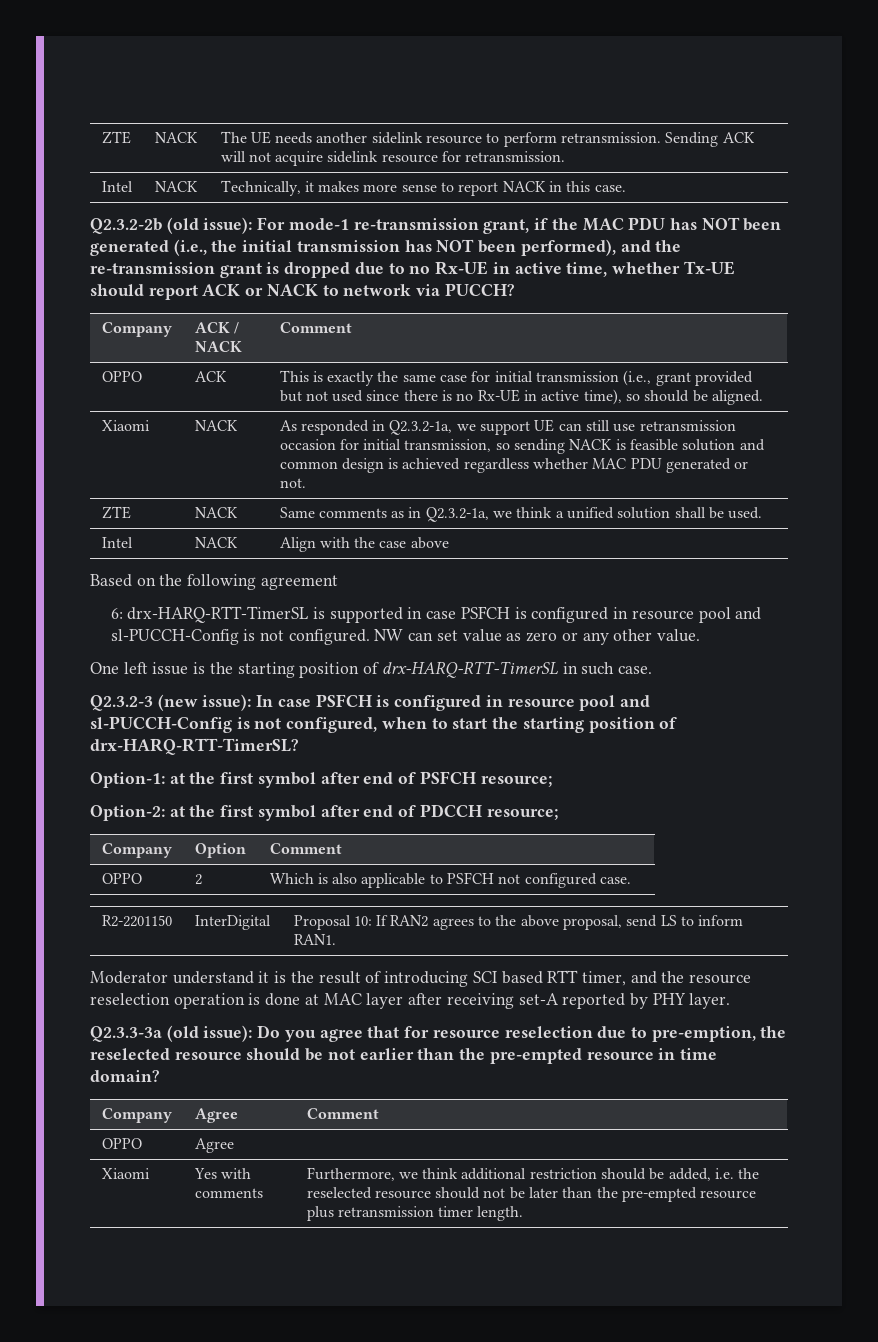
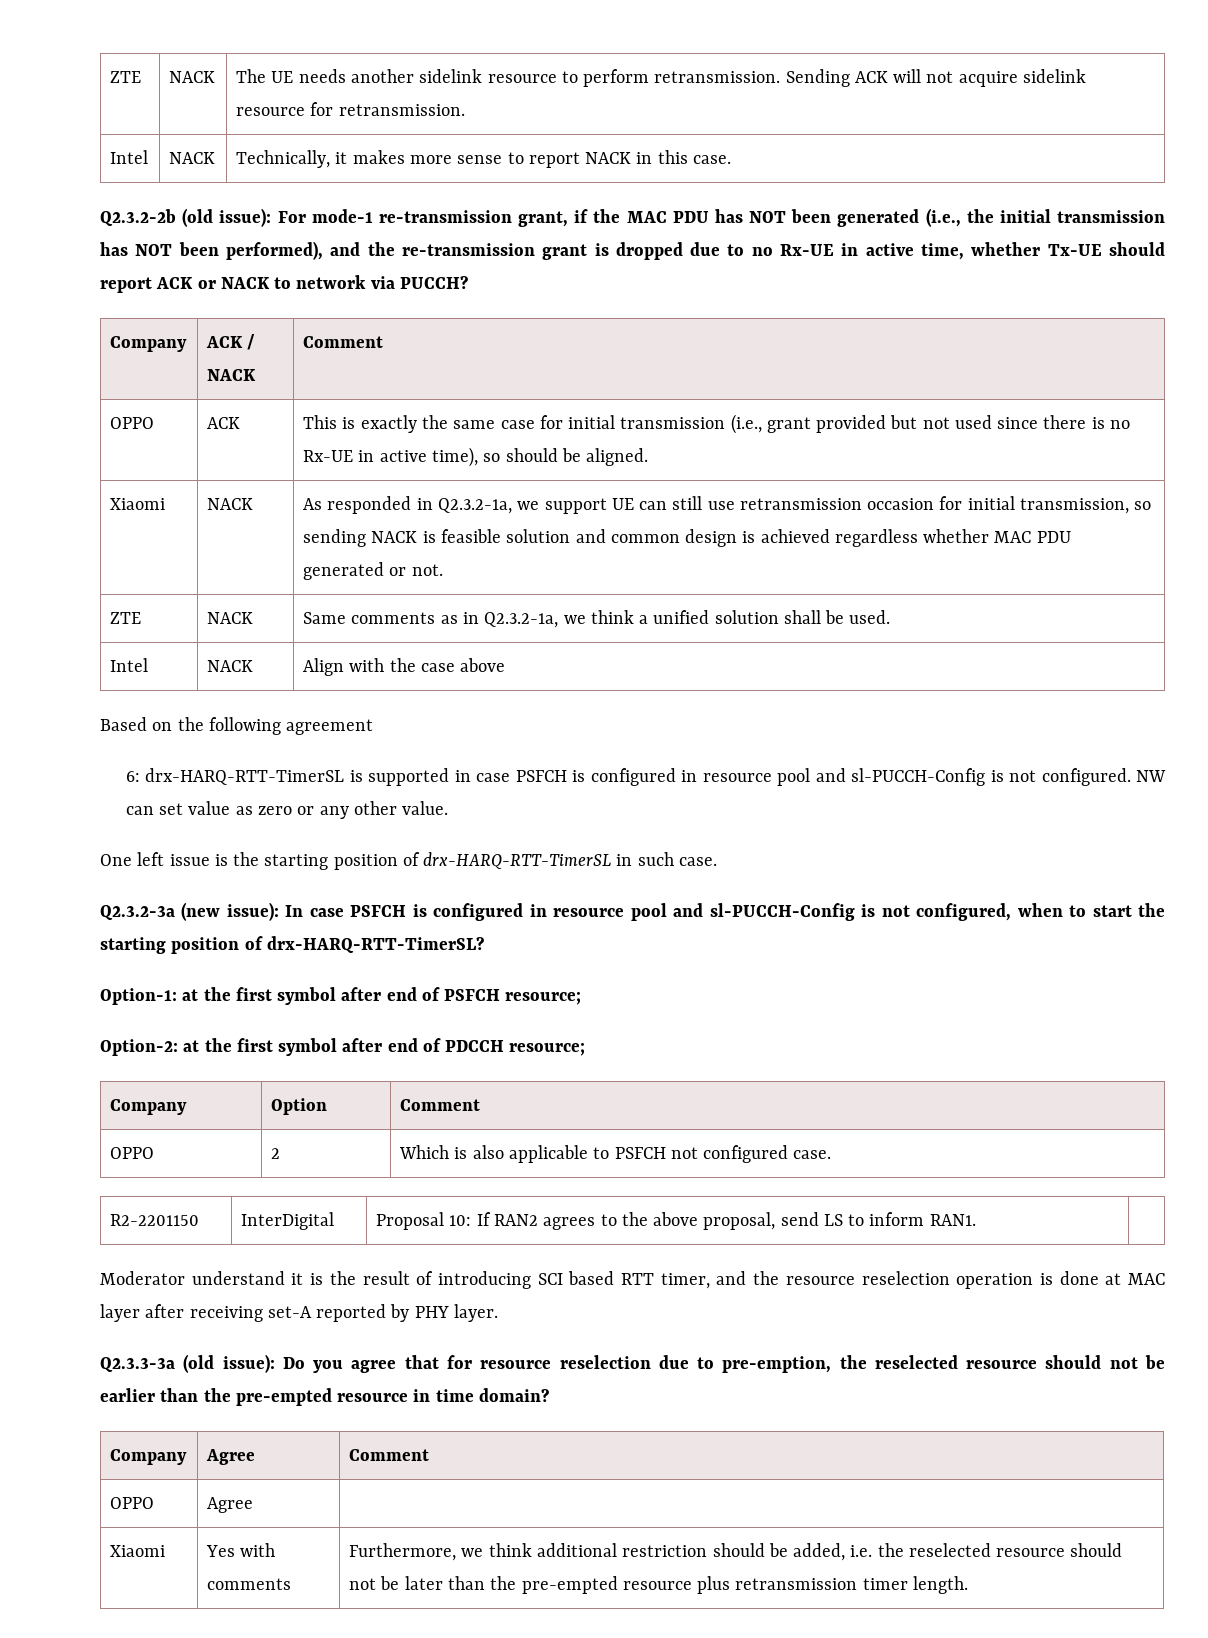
- Q2.3.2-3 (new issue): In case PSFCH is configured in resource pool and sl-PUCCH-Config is not configured, when to start the starting position of drx-HARQ-RTT-TimerSL?
+ Q2.3.2-3a (new issue): In case PSFCH is configured in resource pool and sl-PUCCH-Config is not configured, when to start the starting position of drx-HARQ-RTT-TimerSL?
- Q2.3.3-3a (old issue): Do you agree that for resource reselection due to pre-emption, the reselected resource should be not earlier than the pre-empted resource in time domain?
+ Q2.3.3-3a (old issue): Do you agree that for resource reselection due to pre-emption, the reselected resource should not be earlier than the pre-empted resource in time domain?

